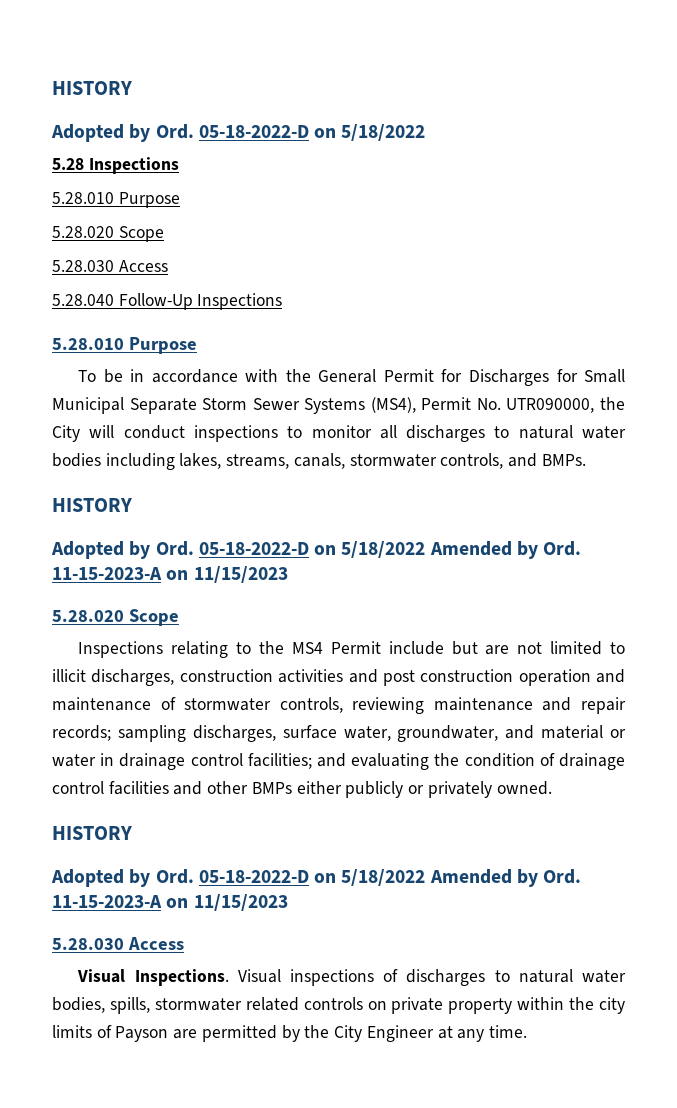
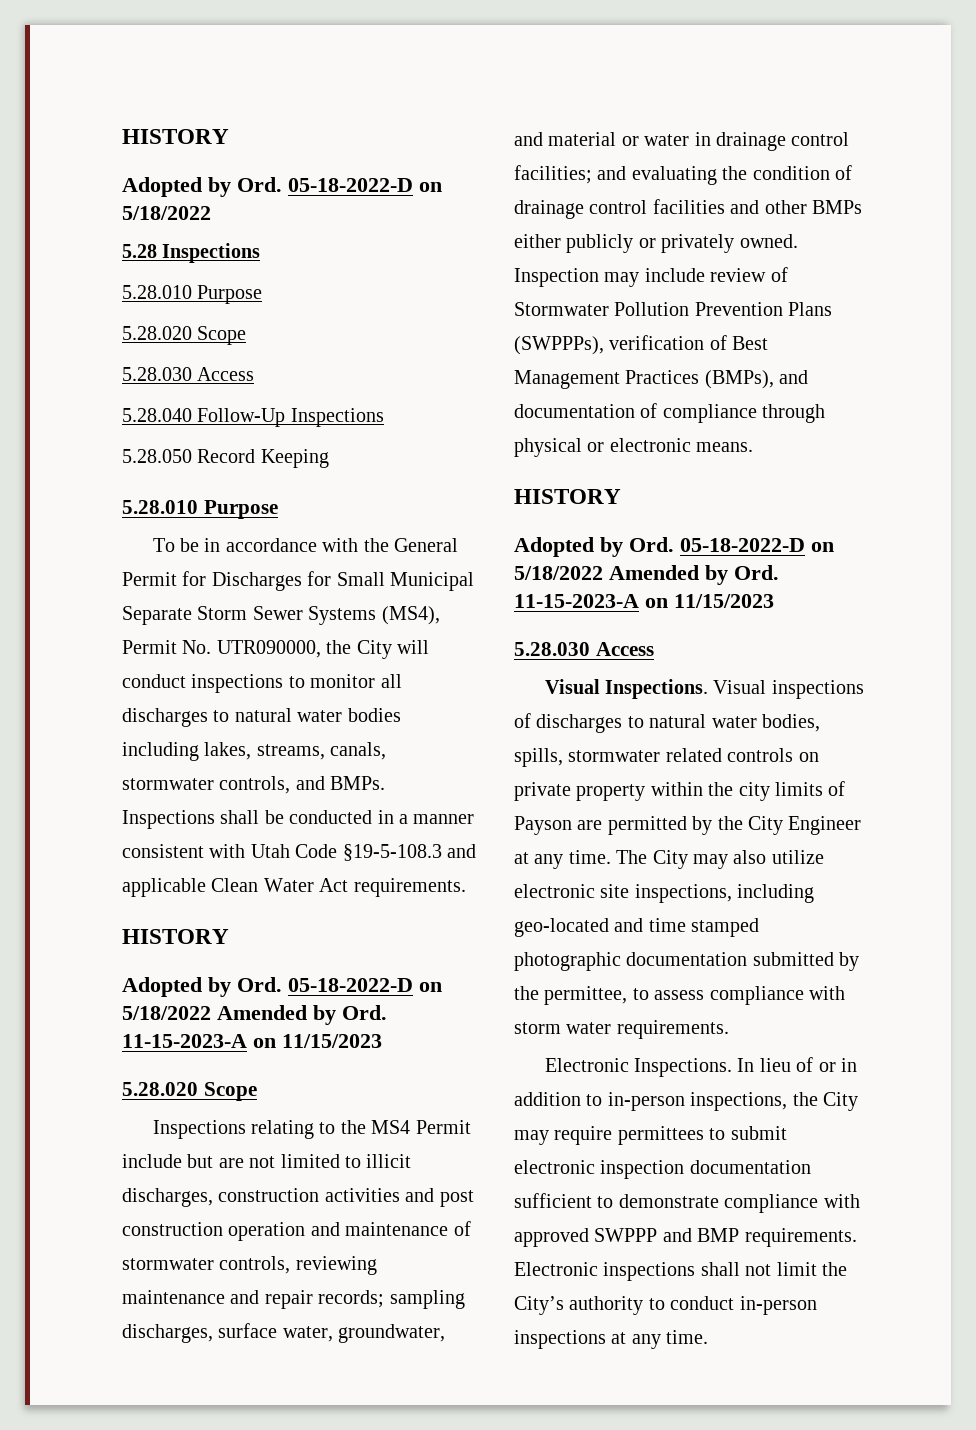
+ 5.28.050 Record Keeping
+ Inspections shall be conducted in a manner consistent with Utah Code §19-5-108.3 and applicable Clean Water Act requirements.
+ Inspection may include review of Stormwater Pollution Prevention Plans (SWPPPs), verification of Best Management Practices (BMPs), and documentation of compliance through physical or electronic means.
+ The City may also utilize electronic site inspections, including geo-located and time stamped photographic documentation submitted by the permittee, to assess compliance with storm water requirements.
+ Electronic Inspections. In lieu of or in addition to in-person inspections, the City may require permittees to submit electronic inspection documentation sufficient to demonstrate compliance with approved SWPPP and BMP requirements. Electronic inspections shall not limit the City’s authority to conduct in-person inspections at any time.

